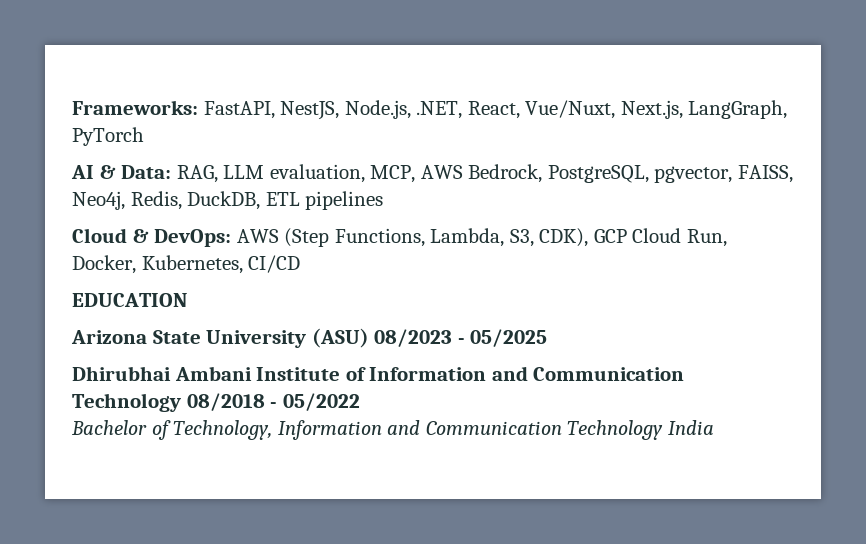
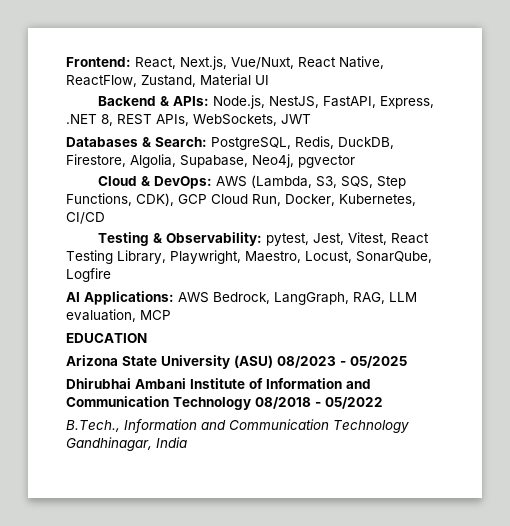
- Frameworks: FastAPI, NestJS, Node.js, .NET, React, Vue/Nuxt, Next.js, LangGraph, PyTorch
- AI & Data: RAG, LLM evaluation, MCP, AWS Bedrock, PostgreSQL, pgvector, FAISS, Neo4j, Redis, DuckDB, ETL pipelines
+ Frontend: React, Next.js, Vue/Nuxt, React Native, ReactFlow, Zustand, Material UI
+ Backend & APIs: Node.js, NestJS, FastAPI, Express, .NET 8, REST APIs, WebSockets, JWT
+ Databases & Search: PostgreSQL, Redis, DuckDB, Firestore, Algolia, Supabase, Neo4j, pgvector
- Cloud & DevOps: AWS (Step Functions, Lambda, S3, CDK), GCP Cloud Run, Docker, Kubernetes, CI/CD
+ Cloud & DevOps: AWS (Lambda, S3, SQS, Step Functions, CDK), GCP Cloud Run, Docker, Kubernetes, CI/CD
+ Testing & Observability: pytest, Jest, Vitest, React Testing Library, Playwright, Maestro, Locust, SonarQube, Logfire
+ AI Applications: AWS Bedrock, LangGraph, RAG, LLM evaluation, MCP
- Bachelor of Technology, Information and Communication Technology India
+ B.Tech., Information and Communication Technology Gandhinagar, India

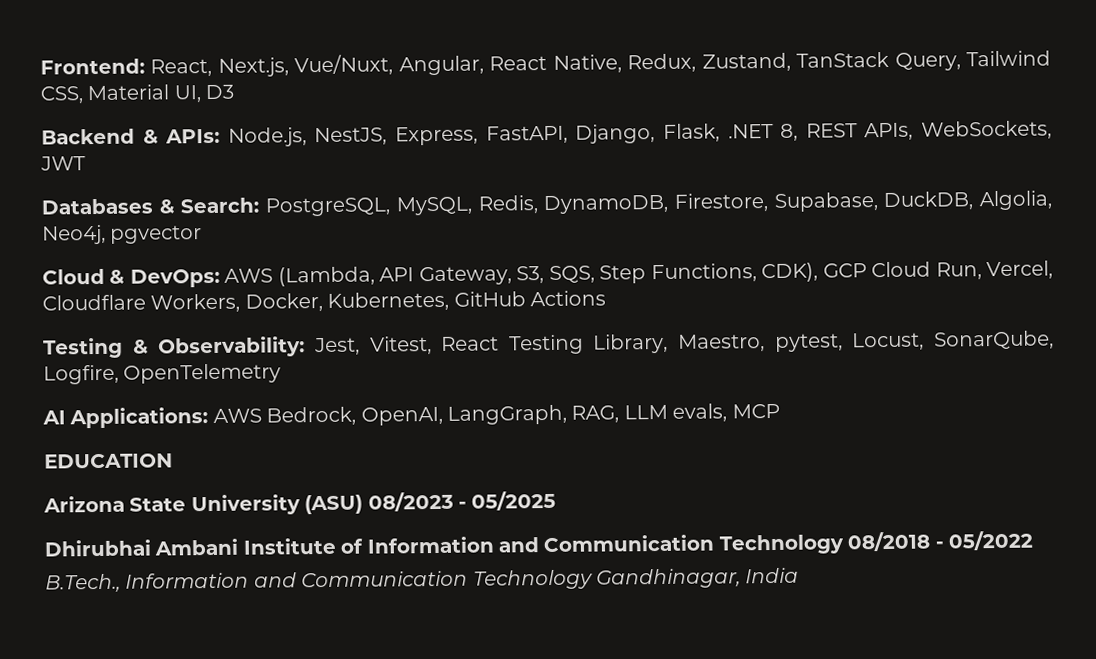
- Frontend: React, Next.js, Vue/Nuxt, React Native, ReactFlow, Zustand, Material UI
+ Frontend: React, Next.js, Vue/Nuxt, Angular, React Native, Redux, Zustand, TanStack Query, Tailwind CSS, Material UI, D3
- Backend & APIs: Node.js, NestJS, FastAPI, Express, .NET 8, REST APIs, WebSockets, JWT
+ Backend & APIs: Node.js, NestJS, Express, FastAPI, Django, Flask, .NET 8, REST APIs, WebSockets, JWT
- Databases & Search: PostgreSQL, Redis, DuckDB, Firestore, Algolia, Supabase, Neo4j, pgvector
+ Databases & Search: PostgreSQL, MySQL, Redis, DynamoDB, Firestore, Supabase, DuckDB, Algolia, Neo4j, pgvector
- Cloud & DevOps: AWS (Lambda, S3, SQS, Step Functions, CDK), GCP Cloud Run, Docker, Kubernetes, CI/CD
+ Cloud & DevOps: AWS (Lambda, API Gateway, S3, SQS, Step Functions, CDK), GCP Cloud Run, Vercel, Cloudflare Workers, Docker, Kubernetes, GitHub Actions
- Testing & Observability: pytest, Jest, Vitest, React Testing Library, Playwright, Maestro, Locust, SonarQube, Logfire
+ Testing & Observability: Jest, Vitest, React Testing Library, Maestro, pytest, Locust, SonarQube, Logfire, OpenTelemetry
- AI Applications: AWS Bedrock, LangGraph, RAG, LLM evaluation, MCP
+ AI Applications: AWS Bedrock, OpenAI, LangGraph, RAG, LLM evals, MCP

